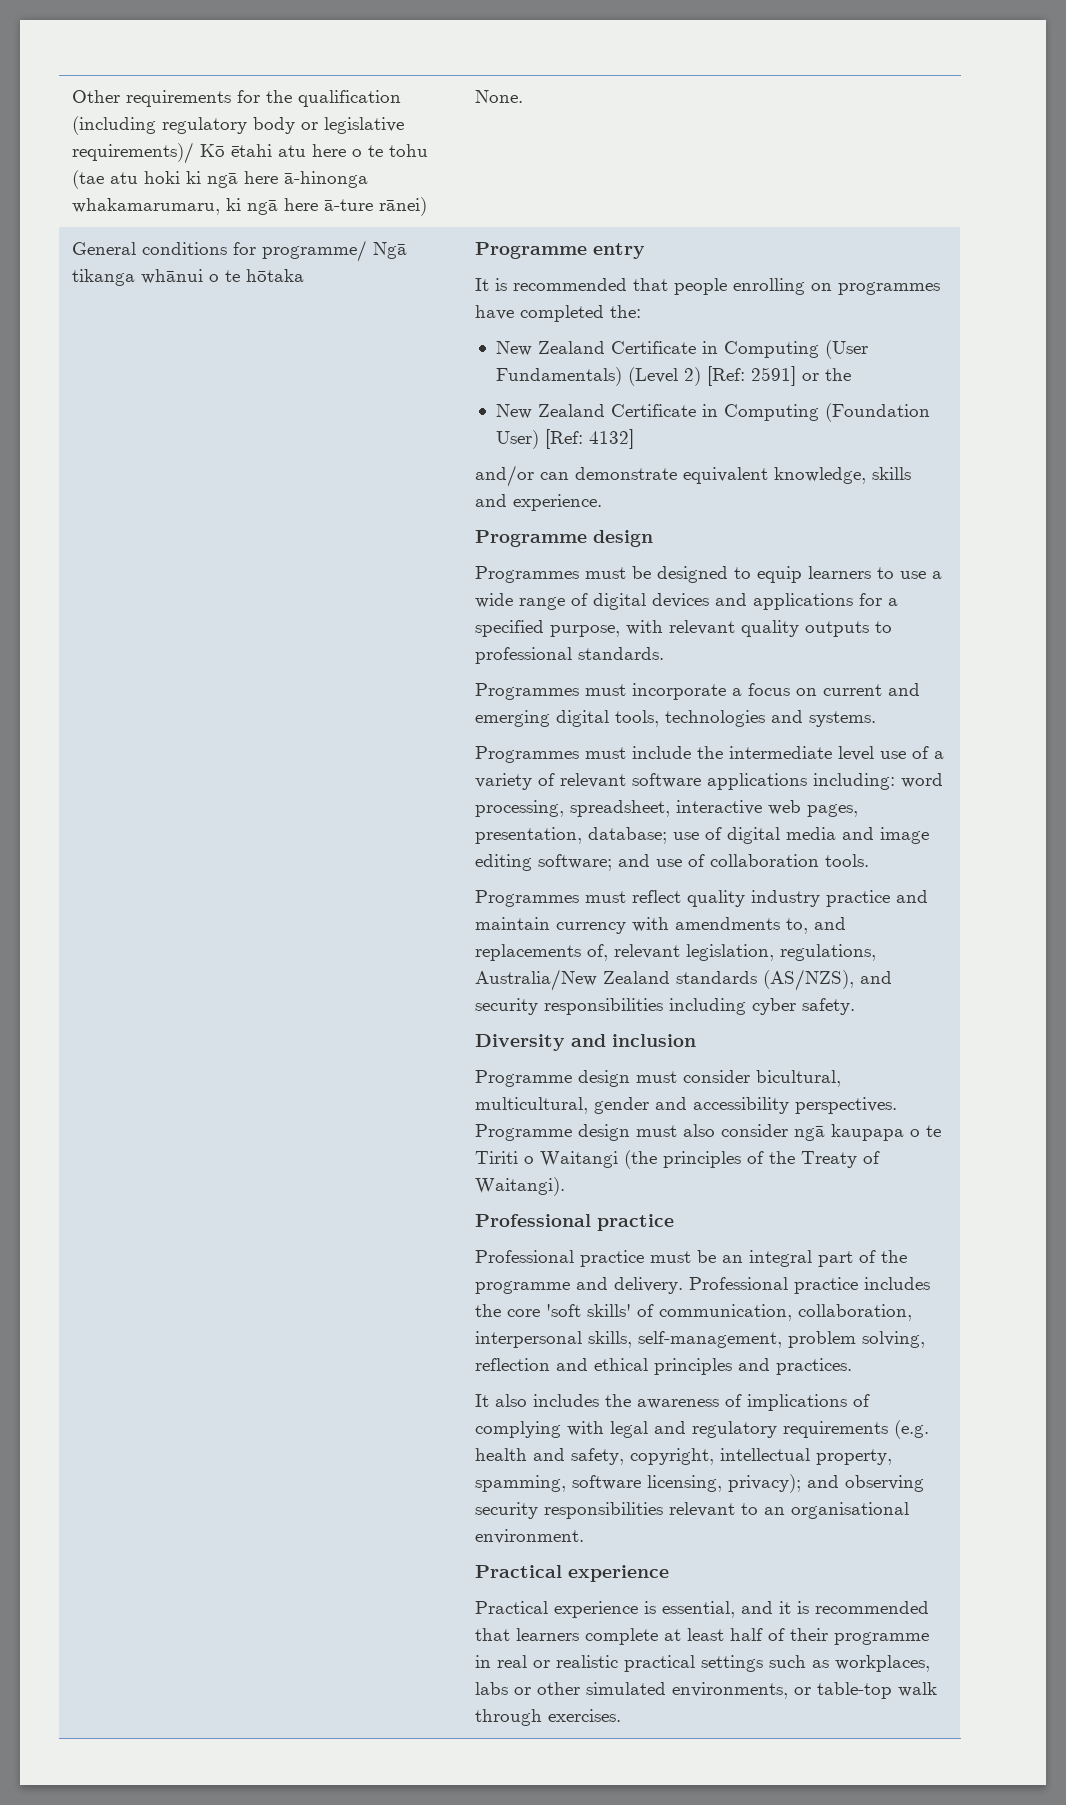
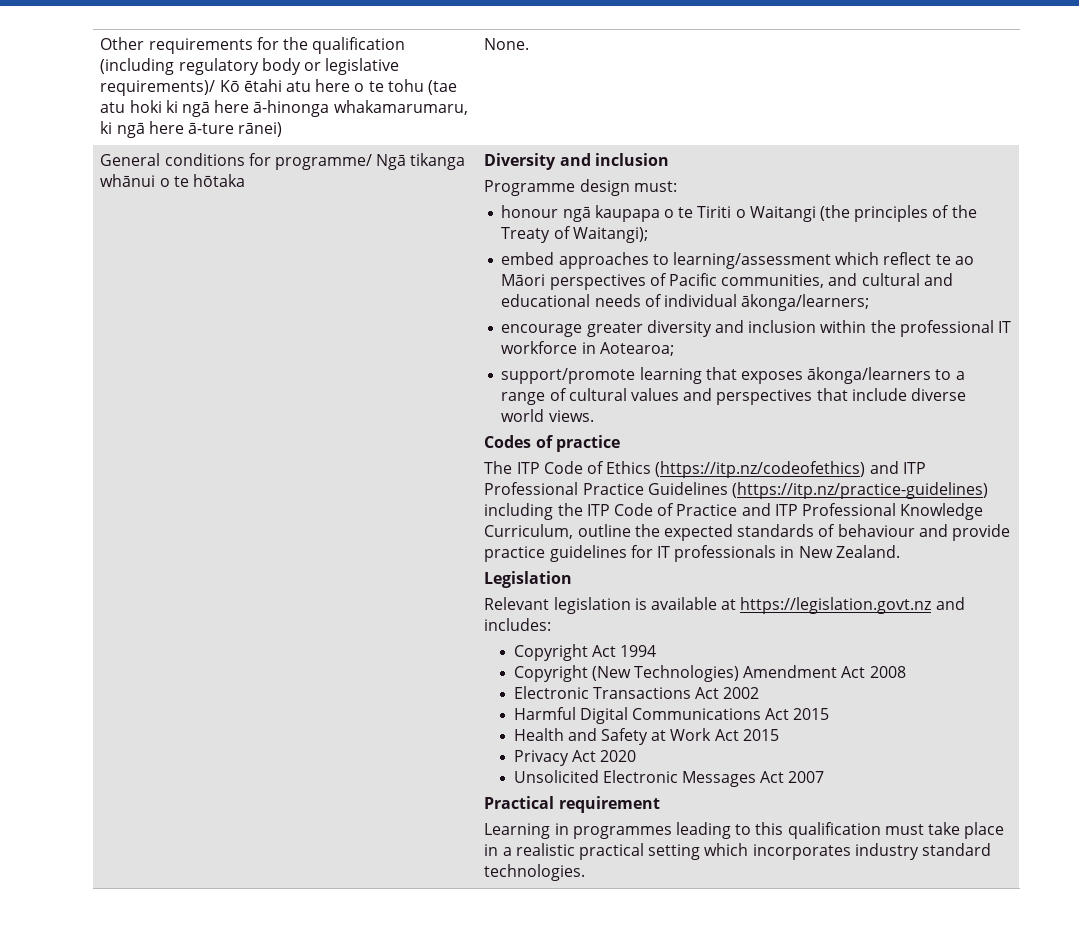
- Programme entry
- It is recommended that people enrolling on programmes have completed the:
- New Zealand Certificate in Computing (User Fundamentals) (Level 2) [Ref: 2591] or the
- New Zealand Certificate in Computing (Foundation User) [Ref: 4132]
- and/or can demonstrate equivalent knowledge, skills and experience.
- Programme design
- Programmes must be designed to equip learners to use a wide range of digital devices and applications for a specified purpose, with relevant quality outputs to professional standards.
- Programmes must incorporate a focus on current and emerging digital tools, technologies and systems.
- Programmes must include the intermediate level use of a variety of relevant software applications including: word processing, spreadsheet, interactive web pages, presentation, database; use of digital media and image editing software; and use of collaboration tools.
- Programmes must reflect quality industry practice and maintain currency with amendments to, and replacements of, relevant legislation, regulations, Australia/New Zealand standards (AS/NZS), and security responsibilities including cyber safety.
- Programme design must consider bicultural, multicultural, gender and accessibility perspectives. Programme design must also consider ngā kaupapa o te Tiriti o Waitangi (the principles of the Treaty of Waitangi).
- Professional practice
- Professional practice must be an integral part of the programme and delivery. Professional practice includes the core 'soft skills' of communication, collaboration, interpersonal skills, self-management, problem solving, reflection and ethical principles and practices.
- It also includes the awareness of implications of complying with legal and regulatory requirements (e.g. health and safety, copyright, intellectual property, spamming, software licensing, privacy); and observing security responsibilities relevant to an organisational environment.
- Practical experience
- Practical experience is essential, and it is recommended that learners complete at least half of their programme in real or realistic practical settings such as workplaces, labs or other simulated environments, or table-top walk through exercises.
+ Programme design must:
+ honour ngā kaupapa o te Tiriti o Waitangi (the principles of the Treaty of Waitangi);
+ embed approaches to learning/assessment which reflect te ao Māori perspectives of Pacific communities, and cultural and educational needs of individual ākonga/learners;
+ encourage greater diversity and inclusion within the professional IT workforce in Aotearoa;
+ support/promote learning that exposes ākonga/learners to a range of cultural values and perspectives that include diverse world views.
+ Codes of practice
+ The ITP Code of Ethics (https://itp.nz/codeofethics) and ITP Professional Practice Guidelines (https://itp.nz/practice-guidelines) including the ITP Code of Practice and ITP Professional Knowledge Curriculum, outline the expected standards of behaviour and provide practice guidelines for IT professionals in New Zealand.
+ Legislation
+ Relevant legislation is available at https://legislation.govt.nz and includes:
+ Copyright Act 1994
+ Copyright (New Technologies) Amendment Act 2008
+ Electronic Transactions Act 2002
+ Harmful Digital Communications Act 2015
+ Health and Safety at Work Act 2015
+ Privacy Act 2020
+ Unsolicited Electronic Messages Act 2007
+ Practical requirement
+ Learning in programmes leading to this qualification must take place in a realistic practical setting which incorporates industry standard technologies.

